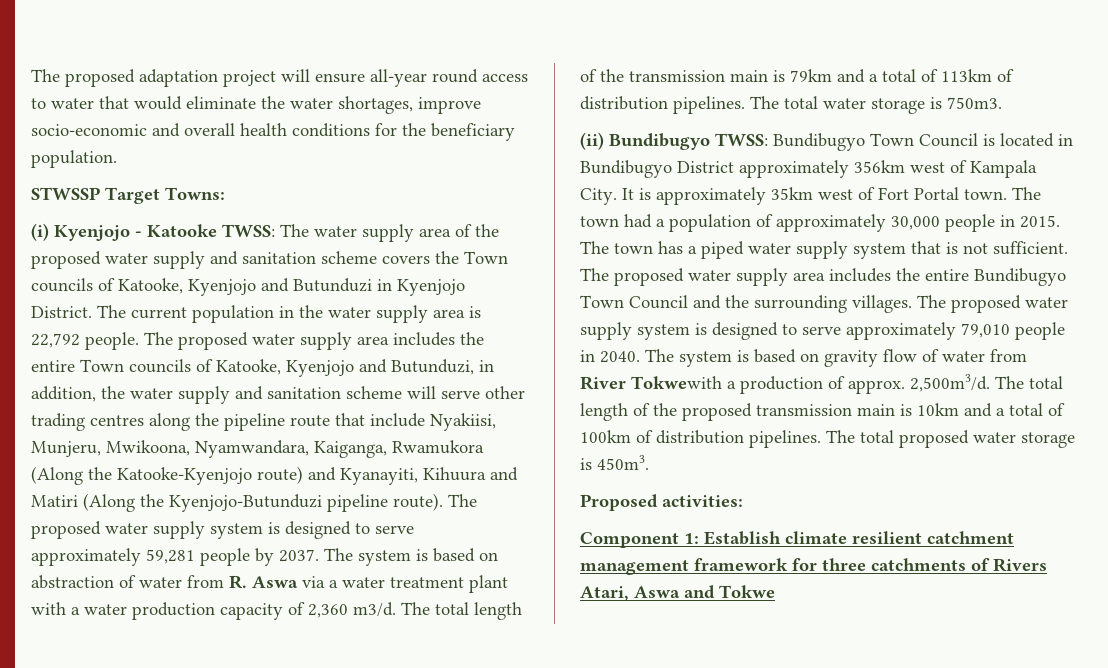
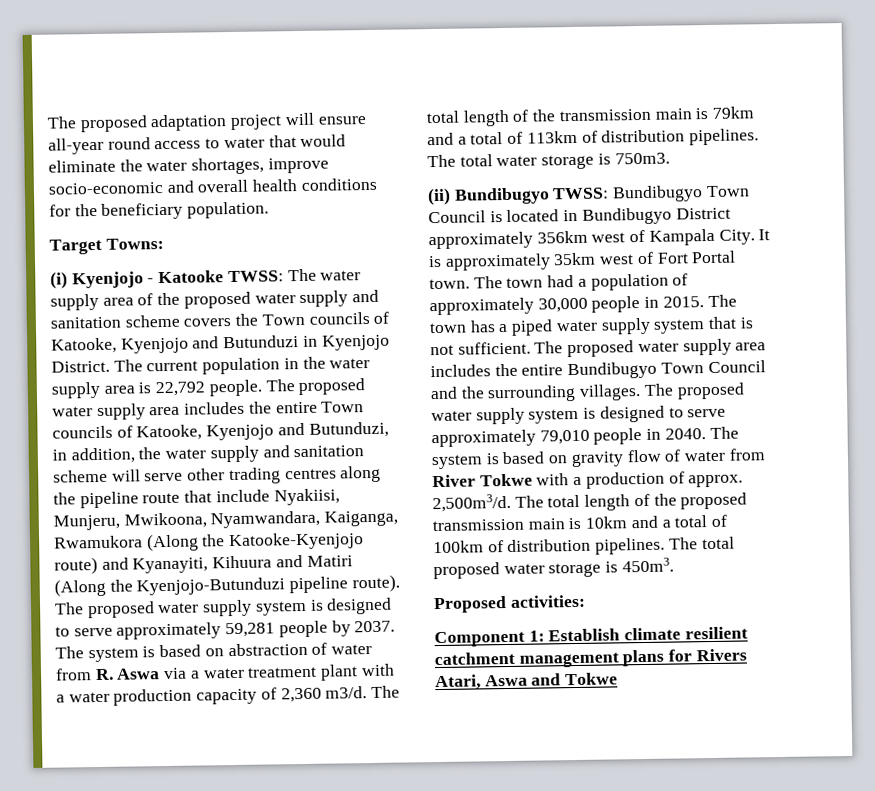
- STWSSP Target Towns:
+ Target Towns:
- The system is based on gravity flow of water from River Tokwewith a production of approx. 2,500m3/d.
+ The system is based on gravity flow of water from River Tokwe with a production of approx. 2,500m3/d.
- Component 1: Establish climate resilient catchment management framework for three catchments of Rivers Atari, Aswa and Tokwe
+ Component 1: Establish climate resilient catchment management plans for Rivers Atari, Aswa and Tokwe

